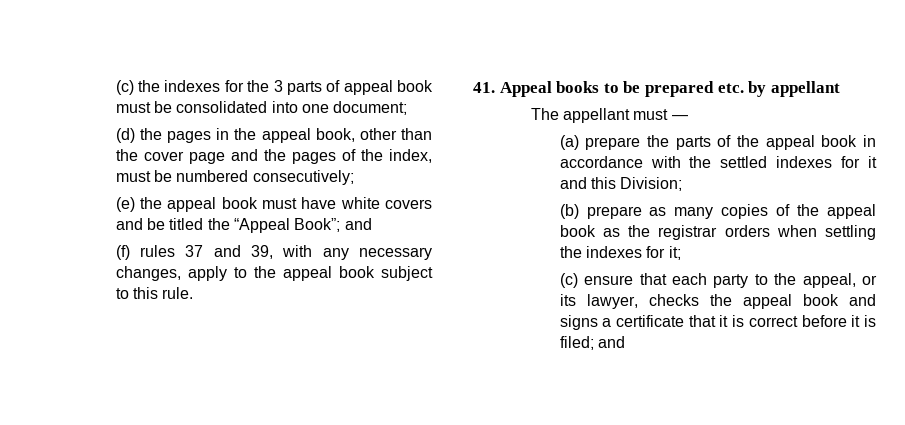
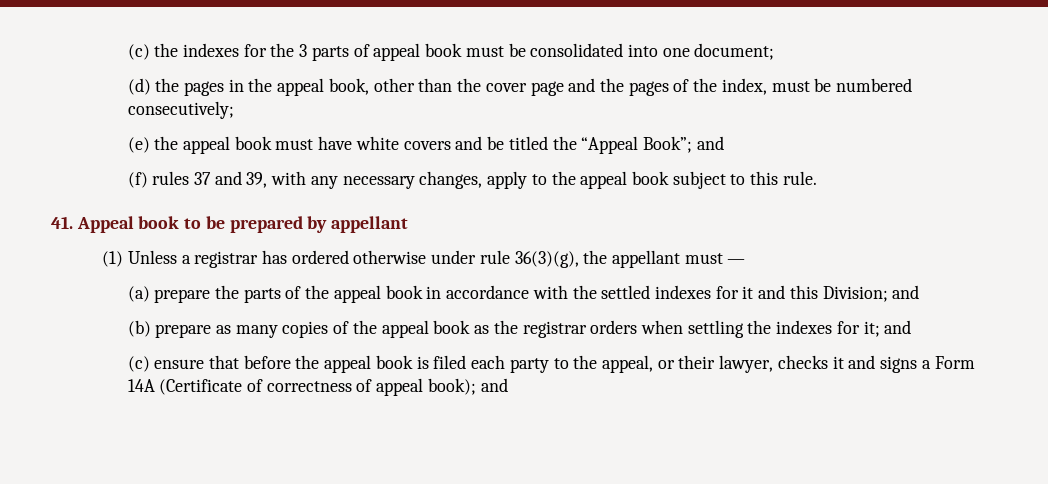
- 41. Appeal books to be prepared etc. by appellant
+ 41. Appeal book to be prepared by appellant
- The appellant must —
+ (1) Unless a registrar has ordered otherwise under rule 36(3)(g), the appellant must —
- (a) prepare the parts of the appeal book in accordance with the settled indexes for it and this Division;
+ (a) prepare the parts of the appeal book in accordance with the settled indexes for it and this Division; and
- (b) prepare as many copies of the appeal book as the registrar orders when settling the indexes for it;
+ (b) prepare as many copies of the appeal book as the registrar orders when settling the indexes for it; and
- (c) ensure that each party to the appeal, or its lawyer, checks the appeal book and signs a certificate that it is correct before it is filed; and
+ (c) ensure that before the appeal book is filed each party to the appeal, or their lawyer, checks it and signs a Form 14A (Certificate of correctness of appeal book); and

